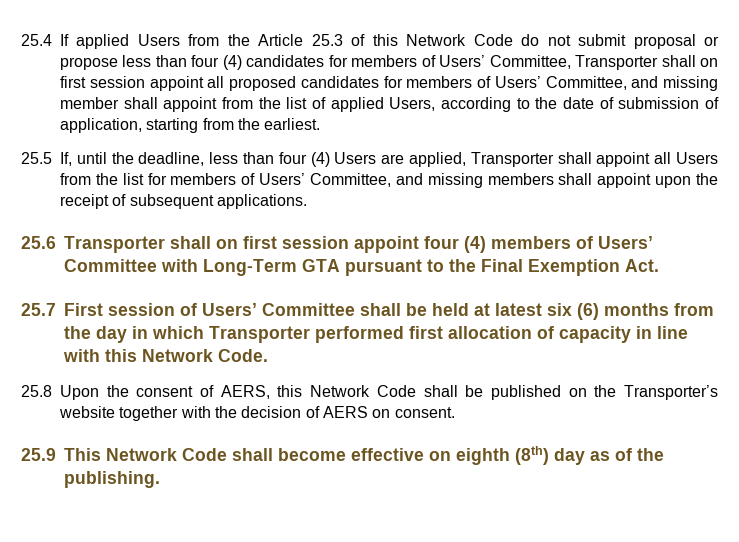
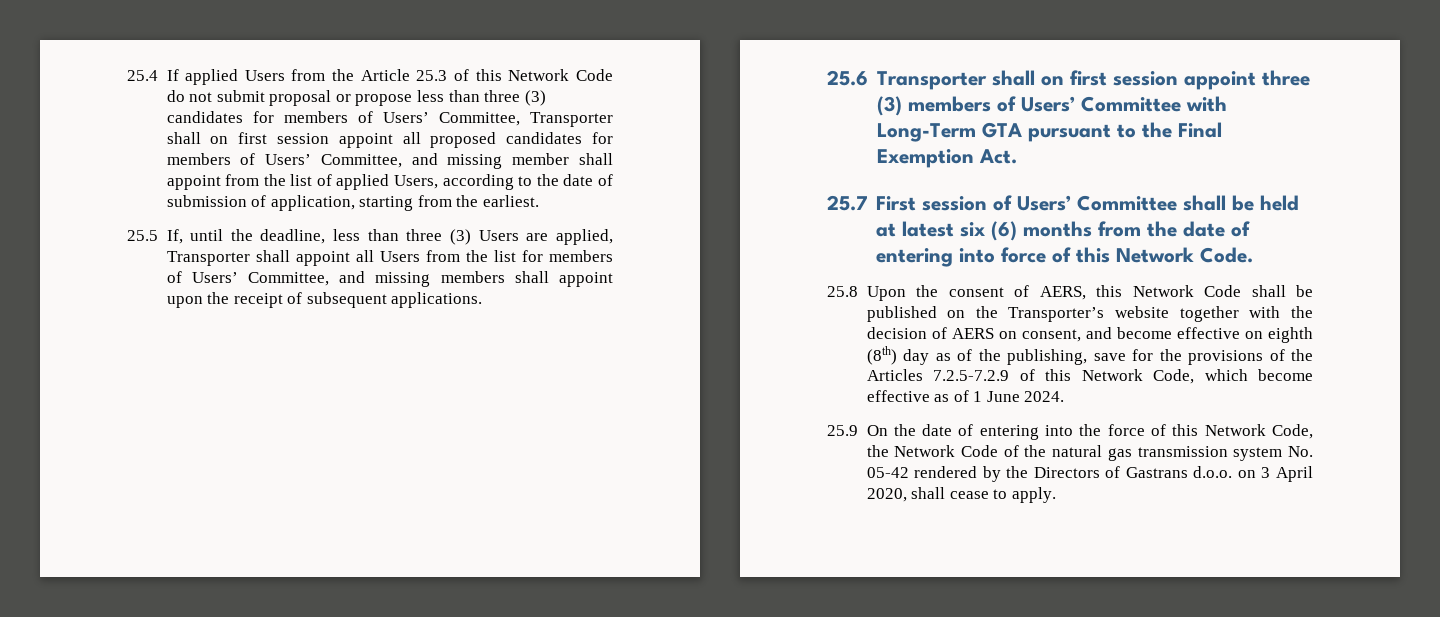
- 25.4 If applied Users from the Article 25.3 of this Network Code do not submit proposal or propose less than four (4) candidates for members of Users’ Committee, Transporter shall on first session appoint all proposed candidates for members of Users’ Committee, and missing member shall appoint from the list of applied Users, according to the date of submission of application, starting from the earliest.
+ 25.4 If applied Users from the Article 25.3 of this Network Code do not submit proposal or propose less than three (3) candidates for members of Users’ Committee, Transporter shall on first session appoint all proposed candidates for members of Users’ Committee, and missing member shall appoint from the list of applied Users, according to the date of submission of application, starting from the earliest.
- 25.5 If, until the deadline, less than four (4) Users are applied, Transporter shall appoint all Users from the list for members of Users’ Committee, and missing members shall appoint upon the receipt of subsequent applications.
+ 25.5 If, until the deadline, less than three (3) Users are applied, Transporter shall appoint all Users from the list for members of Users’ Committee, and missing members shall appoint upon the receipt of subsequent applications.
- 25.6 Transporter shall on first session appoint four (4) members of Users’ Committee with Long-Term GTA pursuant to the Final Exemption Act.
+ 25.6 Transporter shall on first session appoint three (3) members of Users’ Committee with Long-Term GTA pursuant to the Final Exemption Act.
- 25.7 First session of Users’ Committee shall be held at latest six (6) months from the day in which Transporter performed first allocation of capacity in line with this Network Code.
+ 25.7 First session of Users’ Committee shall be held at latest six (6) months from the date of entering into force of this Network Code.
- 25.8 Upon the consent of AERS, this Network Code shall be published on the Transporter’s website together with the decision of AERS on consent.
- 25.9 This Network Code shall become effective on eighth (8th) day as of the publishing.
+ 25.8 Upon the consent of AERS, this Network Code shall be published on the Transporter’s website together with the decision of AERS on consent, and become effective on eighth (8th) day as of the publishing, save for the provisions of the Articles 7.2.5-7.2.9 of this Network Code, which become effective as of 1 June 2024.
+ 25.9 On the date of entering into the force of this Network Code, the Network Code of the natural gas transmission system No. 05-42 rendered by the Directors of Gastrans d.o.o. on 3 April 2020, shall cease to apply.

